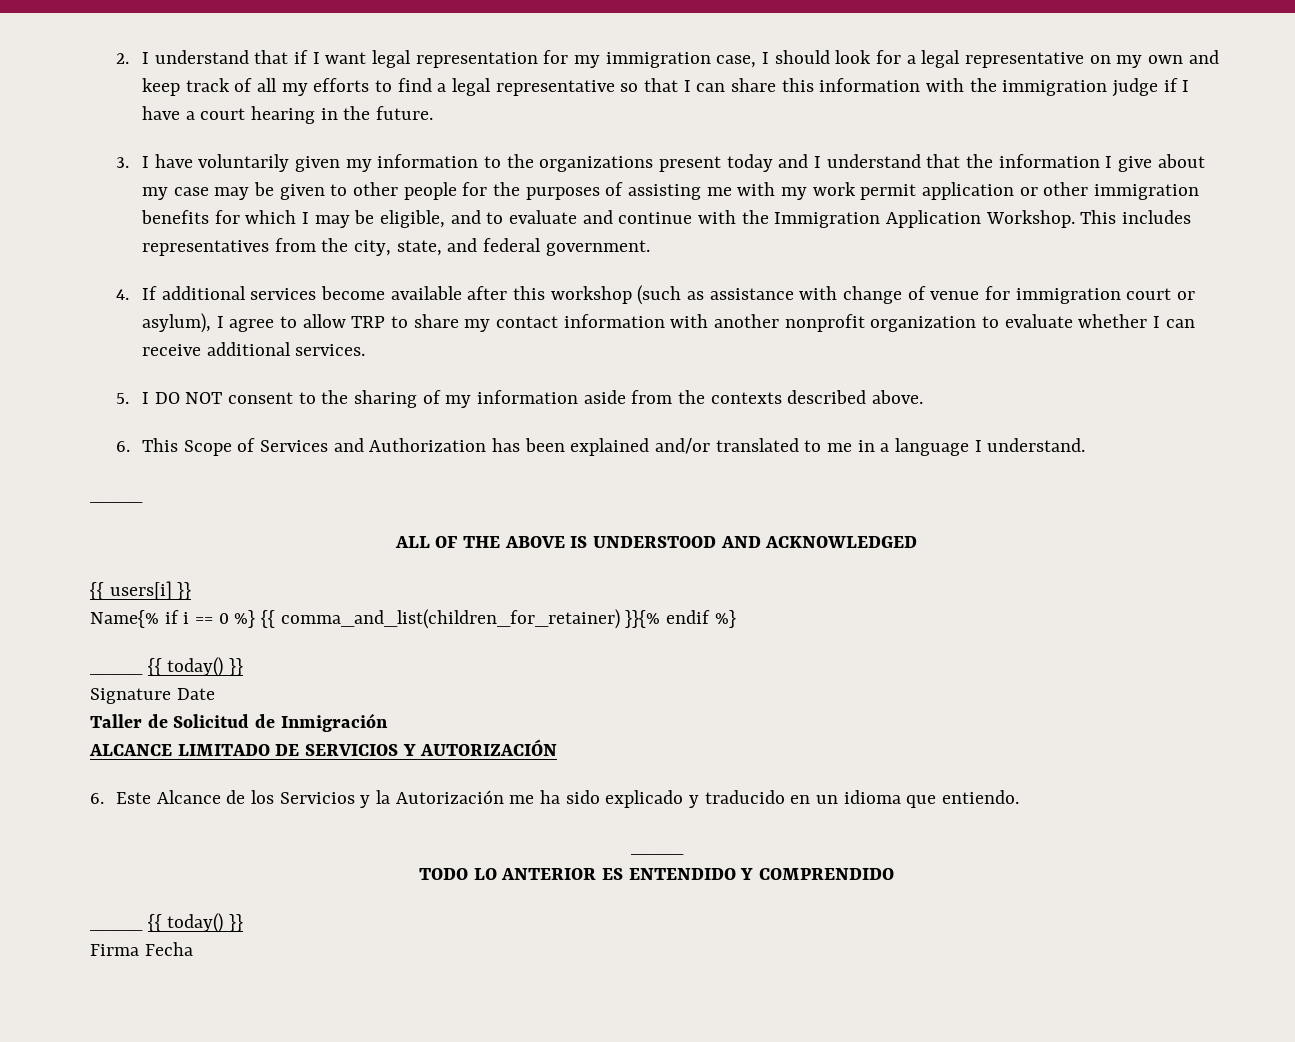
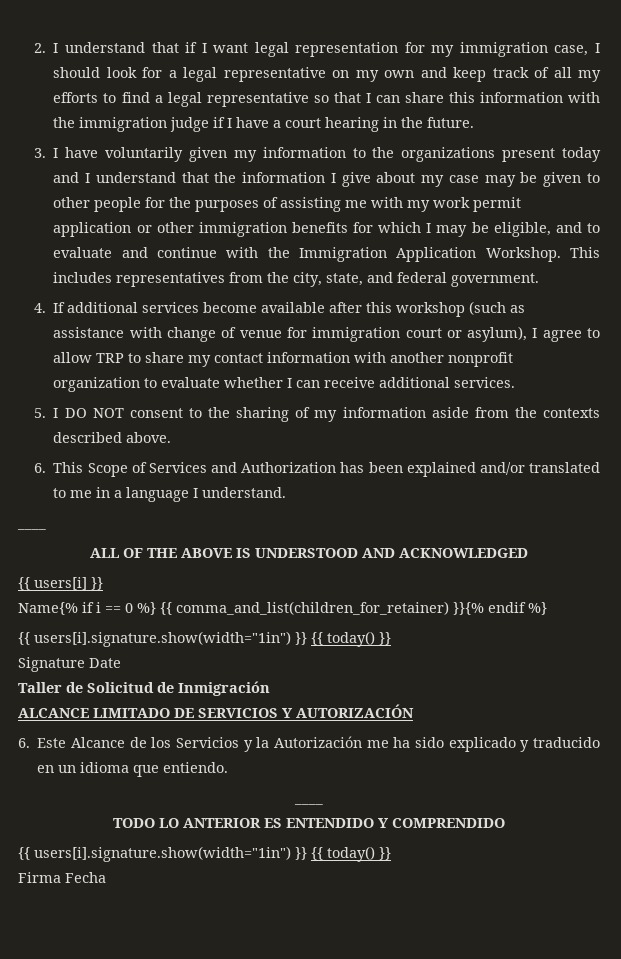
  Name{% if i == 0 %} {{ comma_and_list(children_for_retainer) }}{% endif %}
- ____ {{ today() }}
+ {{ users[i].signature.show(width="1in") }} {{ today() }}
  TODO LO ANTERIOR ES ENTENDIDO Y COMPRENDIDO
- ____ {{ today() }}
+ {{ users[i].signature.show(width="1in") }} {{ today() }}

